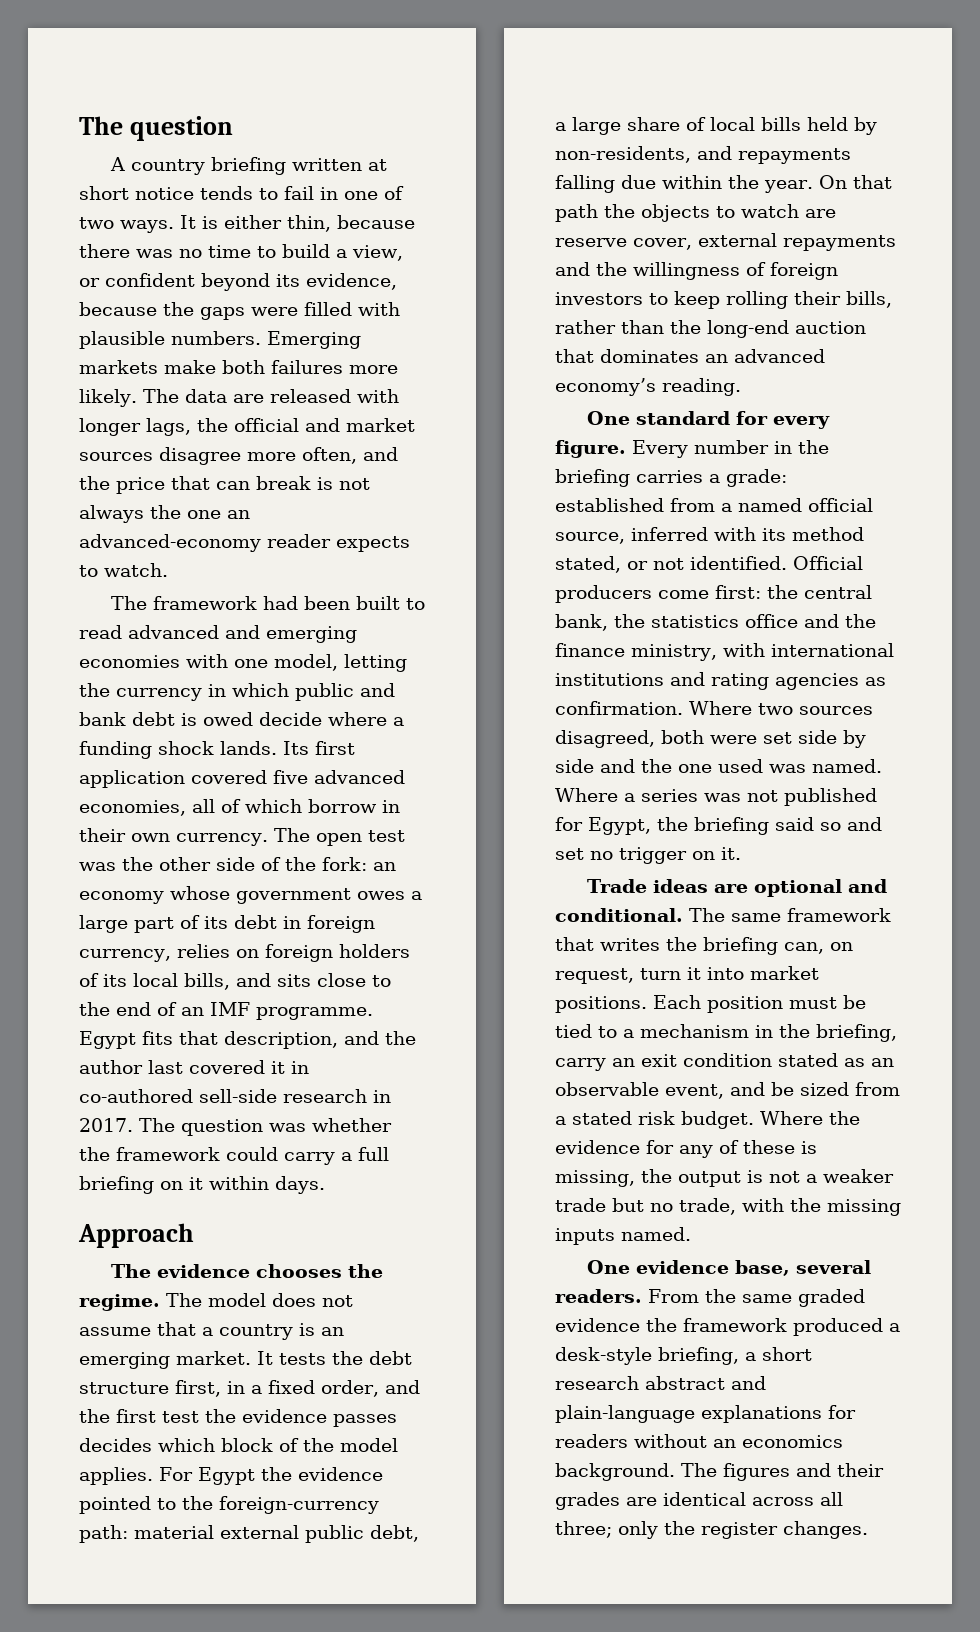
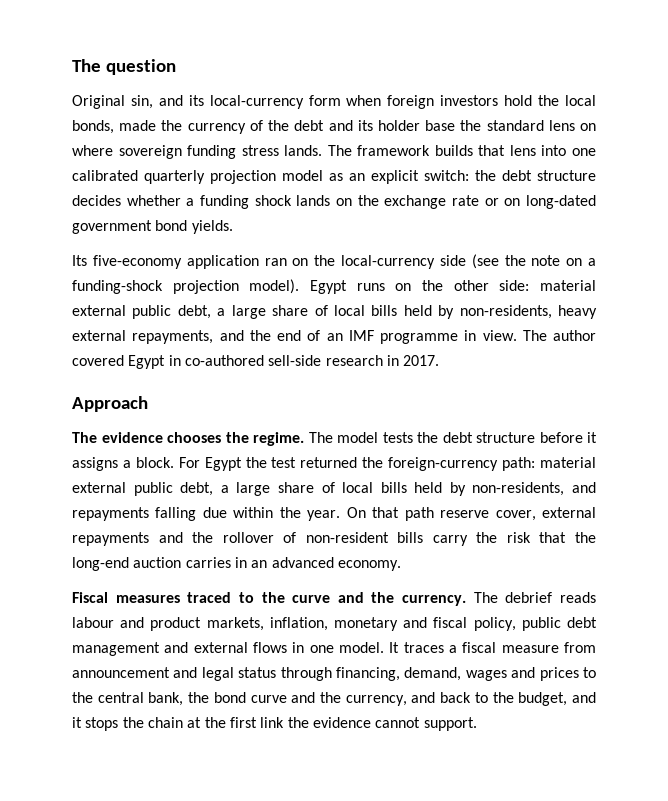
- A country briefing written at short notice tends to fail in one of two ways. It is either thin, because there was no time to build a view, or confident beyond its evidence, because the gaps were filled with plausible numbers. Emerging markets make both failures more likely. The data are released with longer lags, the official and market sources disagree more often, and the price that can break is not always the one an advanced-economy reader expects to watch.
- The framework had been built to read advanced and emerging economies with one model, letting the currency in which public and bank debt is owed decide where a funding shock lands. Its first application covered five advanced economies, all of which borrow in their own currency. The open test was the other side of the fork: an economy whose government owes a large part of its debt in foreign currency, relies on foreign holders of its local bills, and sits close to the end of an IMF programme. Egypt fits that description, and the author last covered it in co-authored sell-side research in 2017. The question was whether the framework could carry a full briefing on it within days.
+ Original sin, and its local-currency form when foreign investors hold the local bonds, made the currency of the debt and its holder base the standard lens on where sovereign funding stress lands. The framework builds that lens into one calibrated quarterly projection model as an explicit switch: the debt structure decides whether a funding shock lands on the exchange rate or on long-dated government bond yields.
+ Its five-economy application ran on the local-currency side (see the note on a funding-shock projection model). Egypt runs on the other side: material external public debt, a large share of local bills held by non-residents, heavy external repayments, and the end of an IMF programme in view. The author covered Egypt in co-authored sell-side research in 2017.
- The model does not assume that a country is an emerging market. It tests the debt structure first, in a fixed order, and the first test the evidence passes decides which block of the model applies. For Egypt the evidence pointed to the foreign-currency path: material external public debt, a large share of local bills held by non-residents, and repayments falling due within the year.
+ The model tests the debt structure before it assigns a block. For Egypt the test returned the foreign-currency path: material external public debt, a large share of local bills held by non-residents, and repayments falling due within the year.
- On that path the objects to watch are reserve cover, external repayments and the willingness of foreign investors to keep rolling their bills, rather than the long-end auction that dominates an advanced economy’s reading.
- One standard for every figure. Every number in the briefing carries a grade: established from a named official source, inferred with its method stated, or not identified. Official producers come first: the central bank, the statistics office and the finance ministry, with international institutions and rating agencies as confirmation. Where two sources disagreed, both were set side by side and the one used was named. Where a series was not published for Egypt, the briefing said so and set no trigger on it.
- Trade ideas are optional and conditional. The same framework that writes the briefing can, on request, turn it into market positions. Each position must be tied to a mechanism in the briefing, carry an exit condition stated as an observable event, and be sized from a stated risk budget. Where the evidence for any of these is missing, the output is not a weaker trade but no trade, with the missing inputs named.
- One evidence base, several readers. From the same graded evidence the framework produced a desk-style briefing, a short research abstract and plain-language explanations for readers without an economics background. The figures and their grades are identical across all three; only the register changes.
+ On that path reserve cover, external repayments and the rollover of non-resident bills carry the risk that the long-end auction carries in an advanced economy.
+ Fiscal measures traced to the curve and the currency. The debrief reads labour and product markets, inflation, monetary and fiscal policy, public debt management and external flows in one model. It traces a fiscal measure from announcement and legal status through financing, demand, wages and prices to the central bank, the bond curve and the currency, and back to the budget, and it stops the chain at the first link the evidence cannot support.

